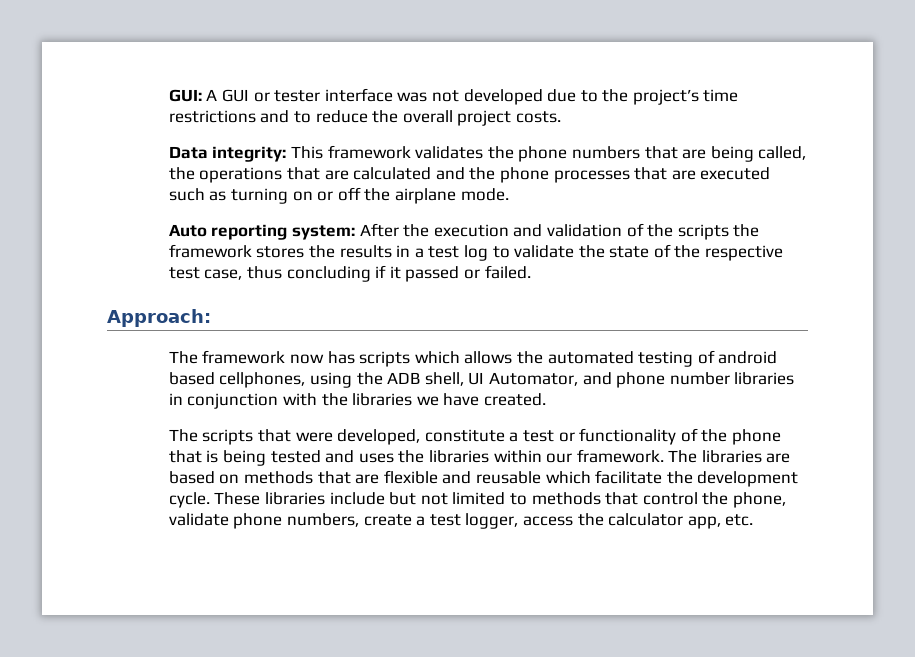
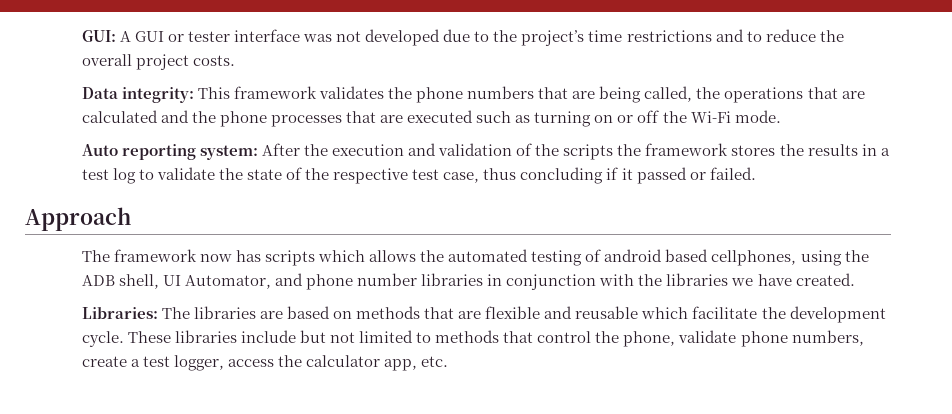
- Data integrity: This framework validates the phone numbers that are being called, the operations that are calculated and the phone processes that are executed such as turning on or off the airplane mode.
+ Data integrity: This framework validates the phone numbers that are being called, the operations that are calculated and the phone processes that are executed such as turning on or off the Wi-Fi mode.
- Approach:
+ Approach
- The scripts that were developed, constitute a test or functionality of the phone that is being tested and uses the libraries within our framework. The libraries are based on methods that are flexible and reusable which facilitate the development cycle.
+ Libraries: The libraries are based on methods that are flexible and reusable which facilitate the development cycle.

